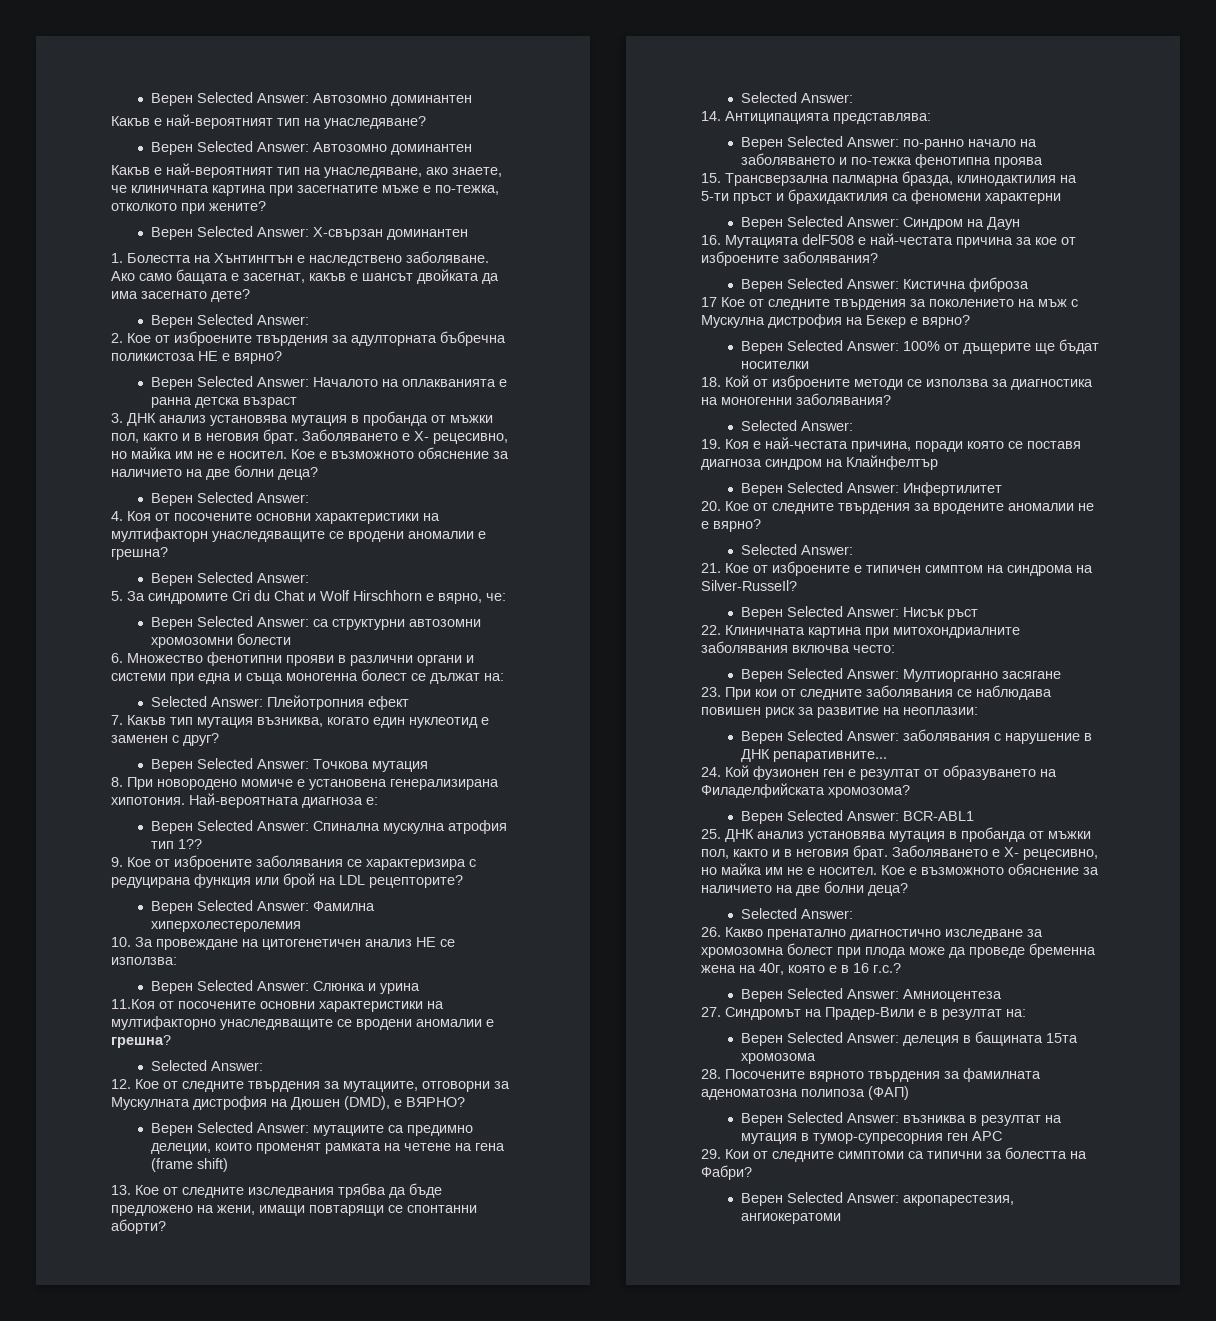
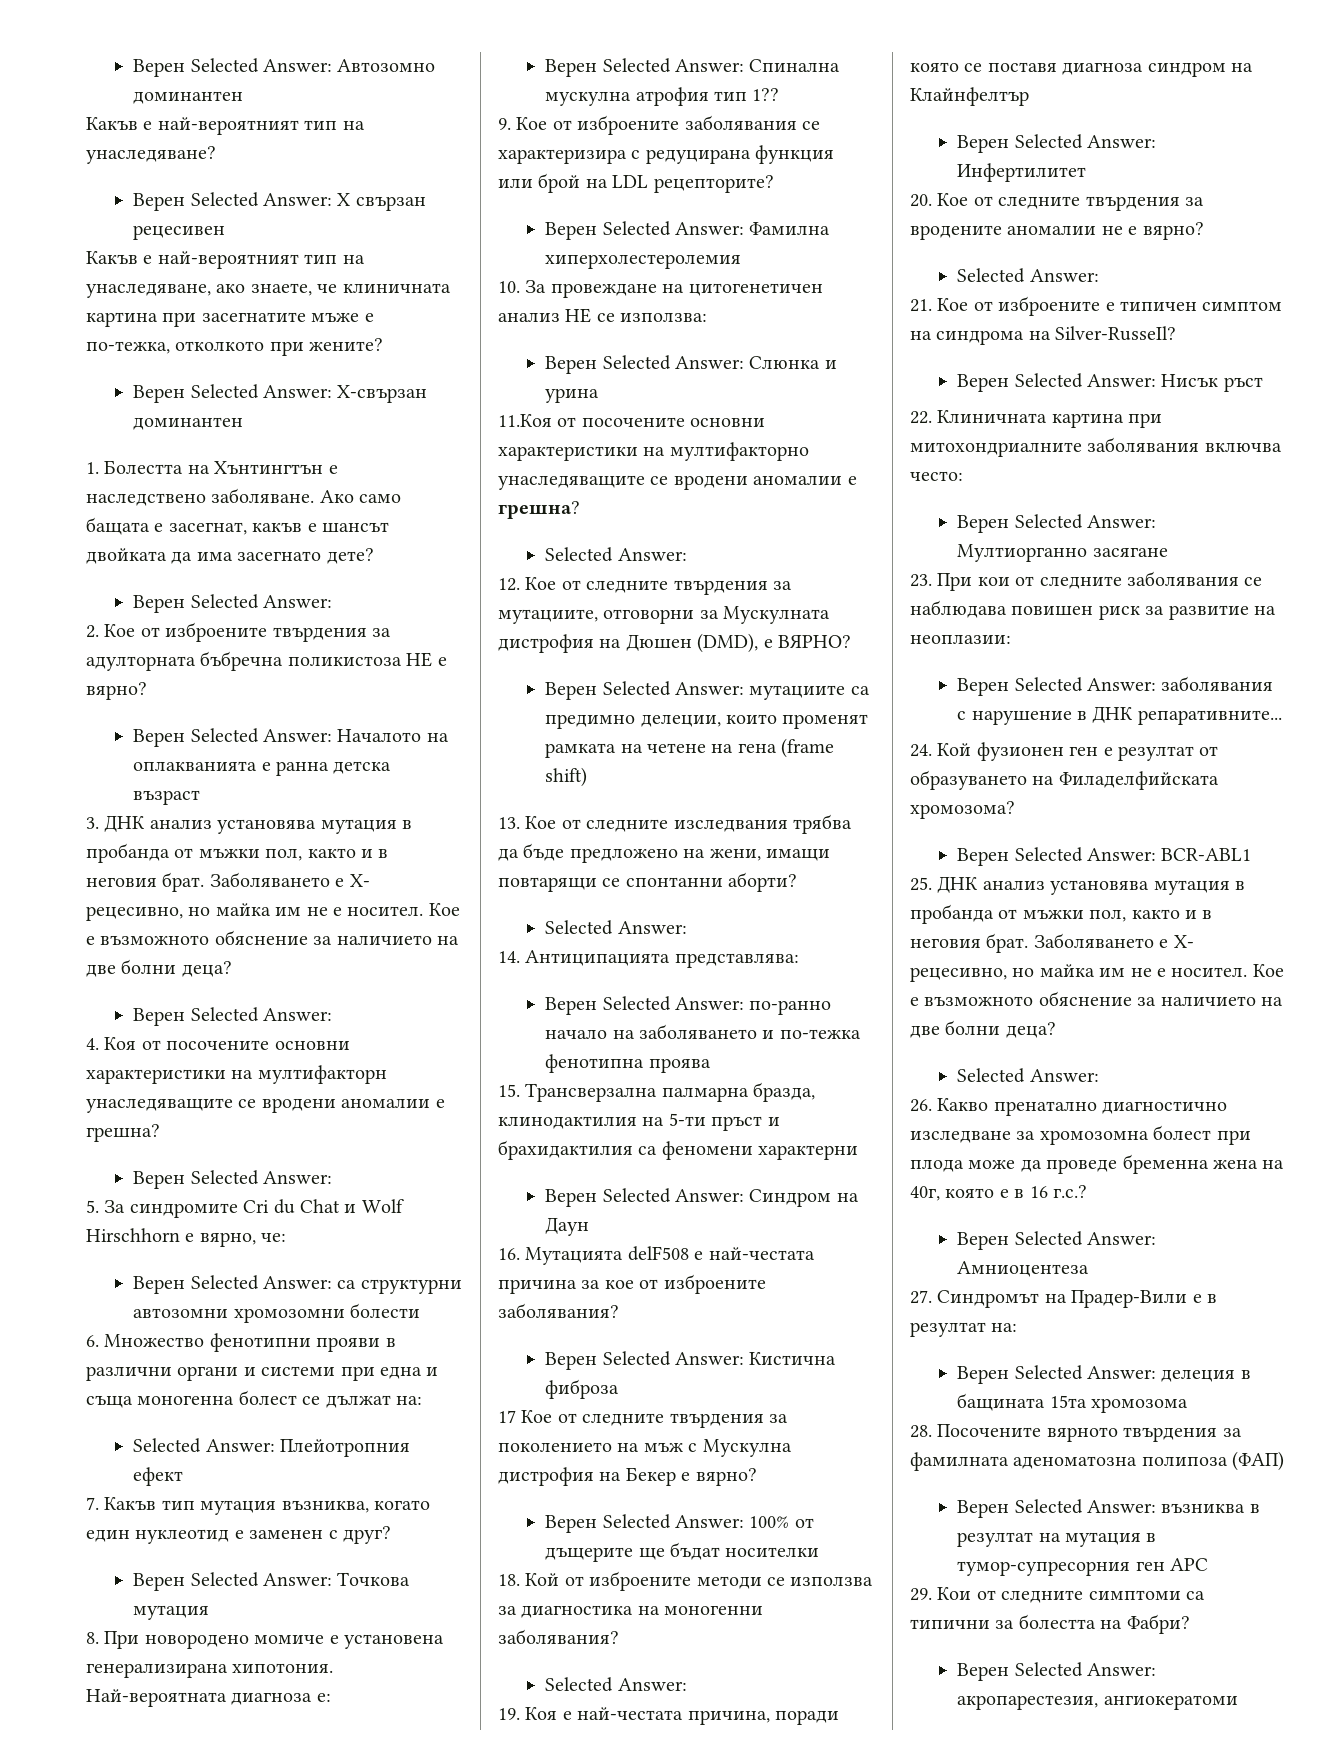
  Какъв е най-вероятният тип на унаследяване?
- Верен Selected Answer: Автозомно доминантен
+ Верен Selected Answer: X свързан рецесивен

